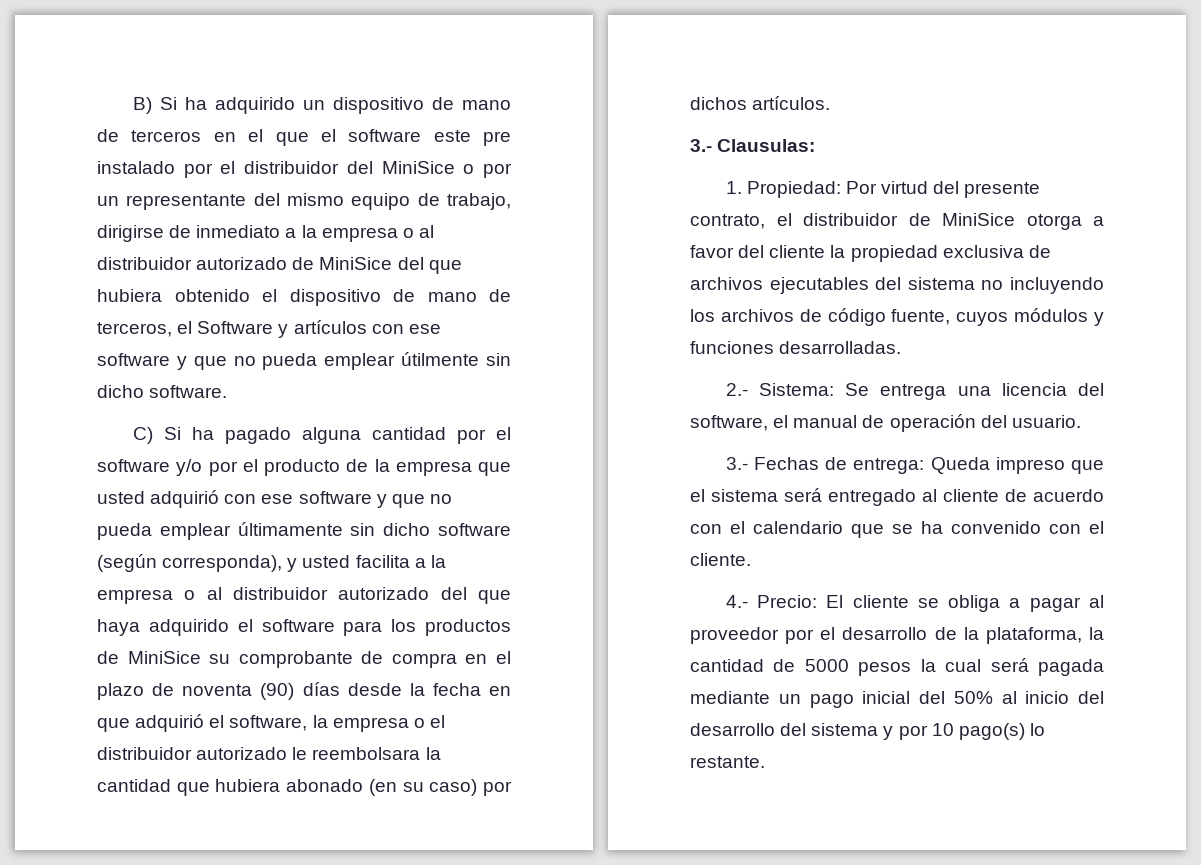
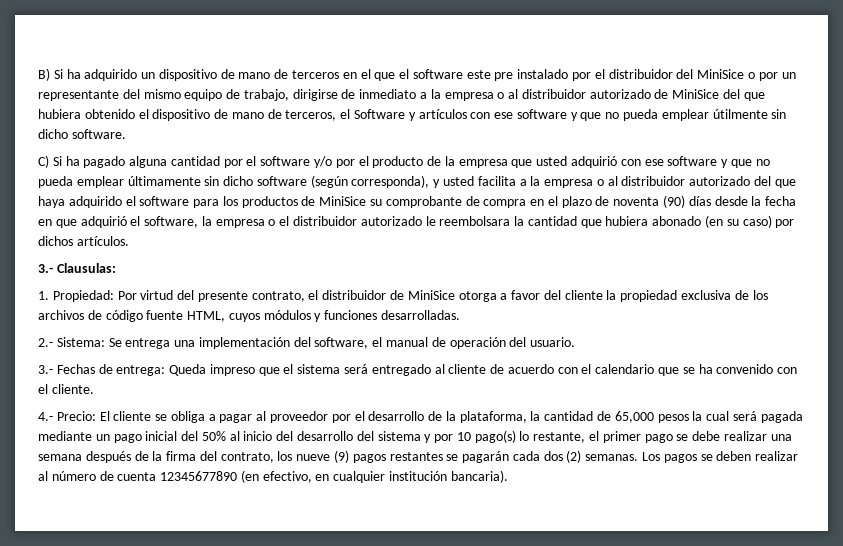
- 1. Propiedad: Por virtud del presente contrato, el distribuidor de MiniSice otorga a favor del cliente la propiedad exclusiva de archivos ejecutables del sistema no incluyendo los archivos de código fuente, cuyos módulos y funciones desarrolladas.
+ 1. Propiedad: Por virtud del presente contrato, el distribuidor de MiniSice otorga a favor del cliente la propiedad exclusiva de los archivos de código fuente HTML, cuyos módulos y funciones desarrolladas.
- 2.- Sistema: Se entrega una licencia del software, el manual de operación del usuario.
+ 2.- Sistema: Se entrega una implementación del software, el manual de operación del usuario.
- 4.- Precio: El cliente se obliga a pagar al proveedor por el desarrollo de la plataforma, la cantidad de 5000 pesos la cual será pagada mediante un pago inicial del 50% al inicio del desarrollo del sistema y por 10 pago(s) lo restante.
+ 4.- Precio: El cliente se obliga a pagar al proveedor por el desarrollo de la plataforma, la cantidad de 65,000 pesos la cual será pagada mediante un pago inicial del 50% al inicio del desarrollo del sistema y por 10 pago(s) lo restante, el primer pago se debe realizar una semana después de la firma del contrato, los nueve (9) pagos restantes se pagarán cada dos (2) semanas. Los pagos se deben realizar al número de cuenta 12345677890 (en efectivo, en cualquier institución bancaria).

